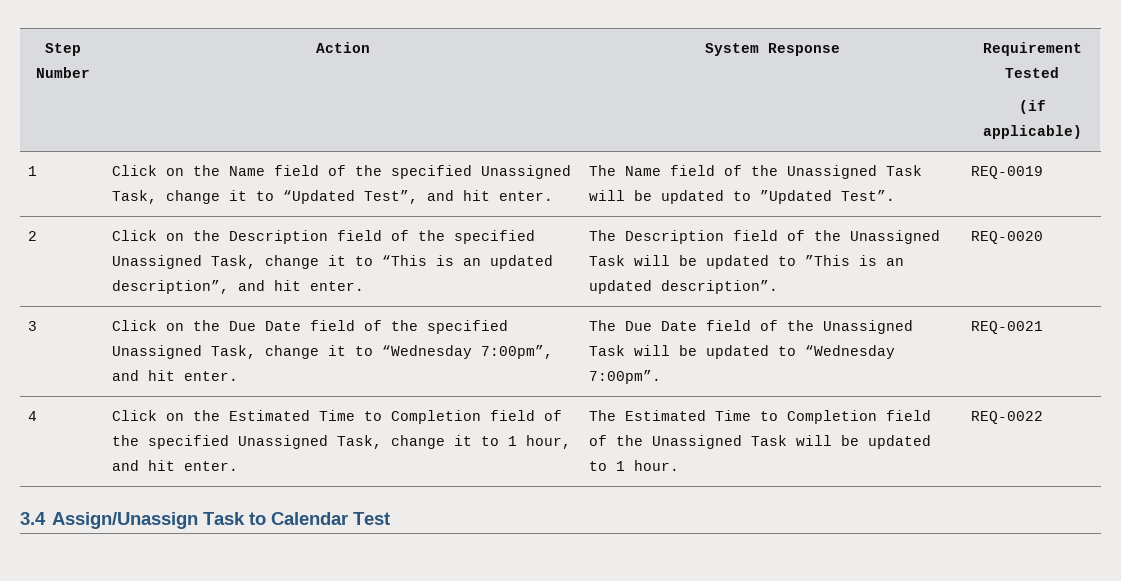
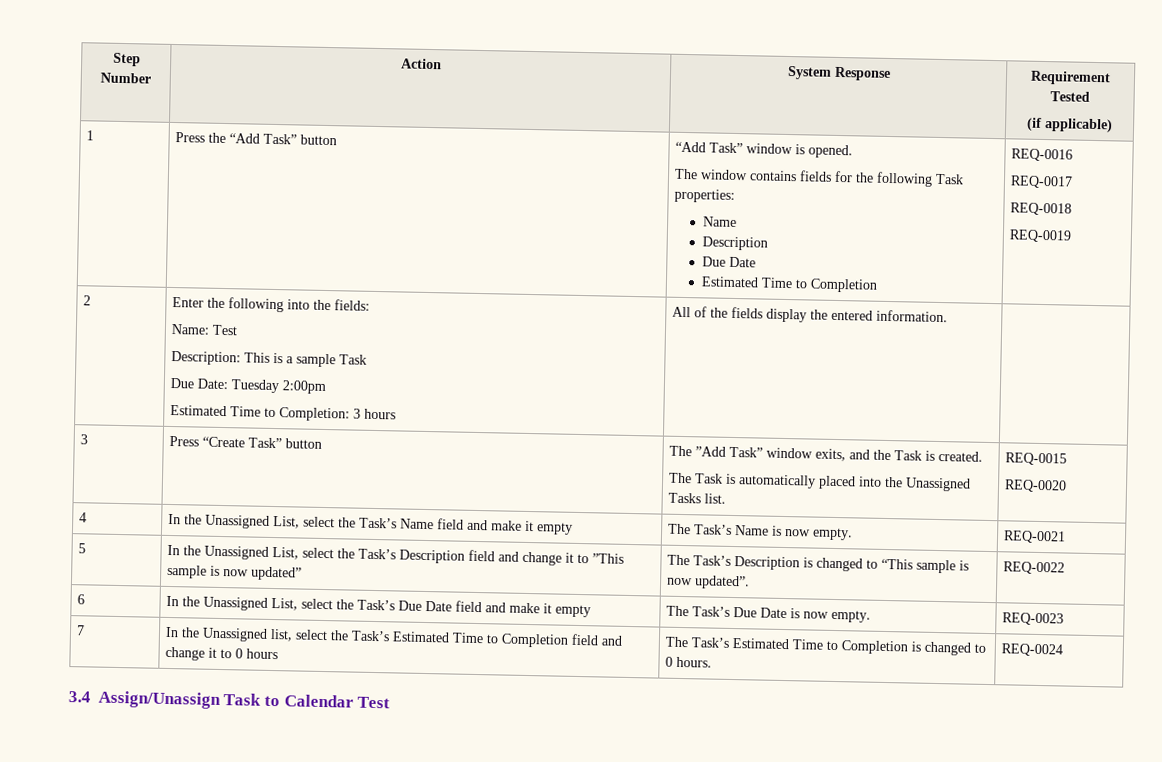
- 1 | Click on the Name field of the specified Unassigned Task, change it to “Updated Test”, and hit enter. | The Name field of the Unassigned Task will be updated to ”Updated Test”. | REQ-0019
- 2 | Click on the Description field of the specified Unassigned Task, change it to “This is an updated description”, and hit enter. | The Description field of the Unassigned Task will be updated to ”This is an updated description”. | REQ-0020
- 3 | Click on the Due Date field of the specified Unassigned Task, change it to “Wednesday 7:00pm”, and hit enter. | The Due Date field of the Unassigned Task will be updated to “Wednesday 7:00pm”. | REQ-0021
- 4 | Click on the Estimated Time to Completion field of the specified Unassigned Task, change it to 1 hour, and hit enter. | The Estimated Time to Completion field of the Unassigned Task will be updated to 1 hour. | REQ-0022
+ 1 | Press the “Add Task” button | “Add Task” window is opened.
+ The window contains fields for the following Task properties:
+ Name
+ Description
+ Due Date
+ Estimated Time to Completion | REQ-0016
+ REQ-0017
+ REQ-0018
+ REQ-0019
+ 2 | Enter the following into the fields:
+ Name: Test
+ Description: This is a sample Task
+ Due Date: Tuesday 2:00pm
+ Estimated Time to Completion: 3 hours | All of the fields display the entered information. |
+ 3 | Press “Create Task” button | The ”Add Task” window exits, and the Task is created.
+ The Task is automatically placed into the Unassigned Tasks list. | REQ-0015
+ REQ-0020
+ 4 | In the Unassigned List, select the Task’s Name field and make it empty | The Task’s Name is now empty. | REQ-0021
+ 5 | In the Unassigned List, select the Task’s Description field and change it to ”This sample is now updated” | The Task’s Description is changed to “This sample is now updated”. | REQ-0022
+ 6 | In the Unassigned List, select the Task’s Due Date field and make it empty | The Task’s Due Date is now empty. | REQ-0023
+ 7 | In the Unassigned list, select the Task’s Estimated Time to Completion field and change it to 0 hours | The Task’s Estimated Time to Completion is changed to 0 hours. | REQ-0024

